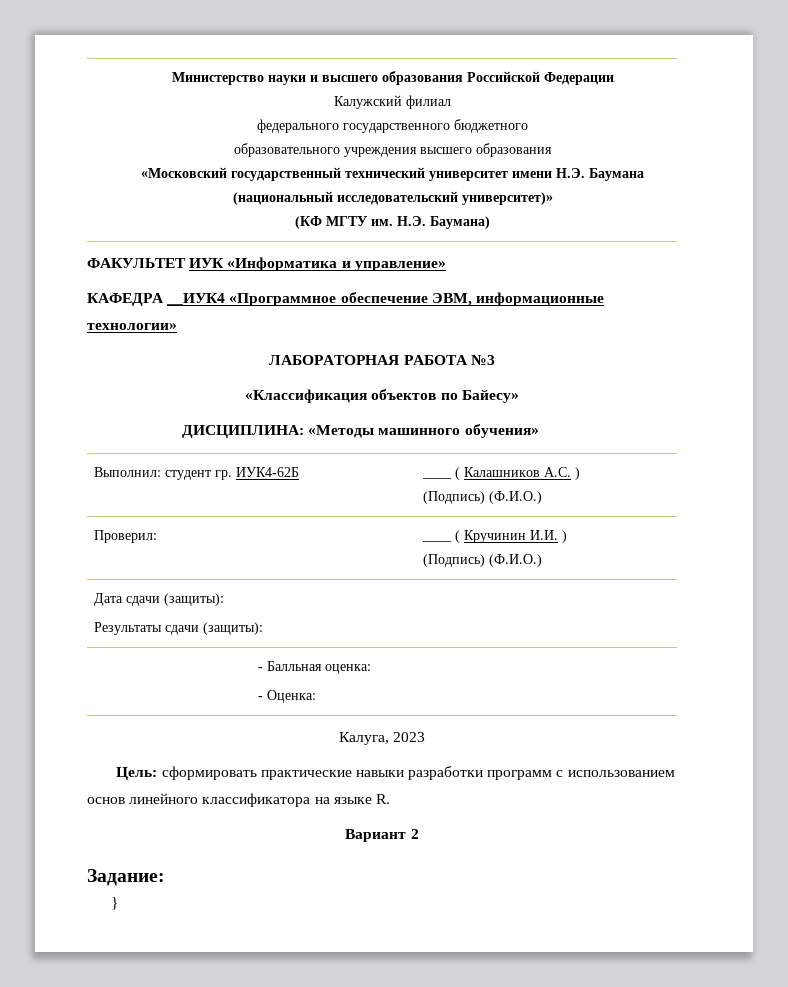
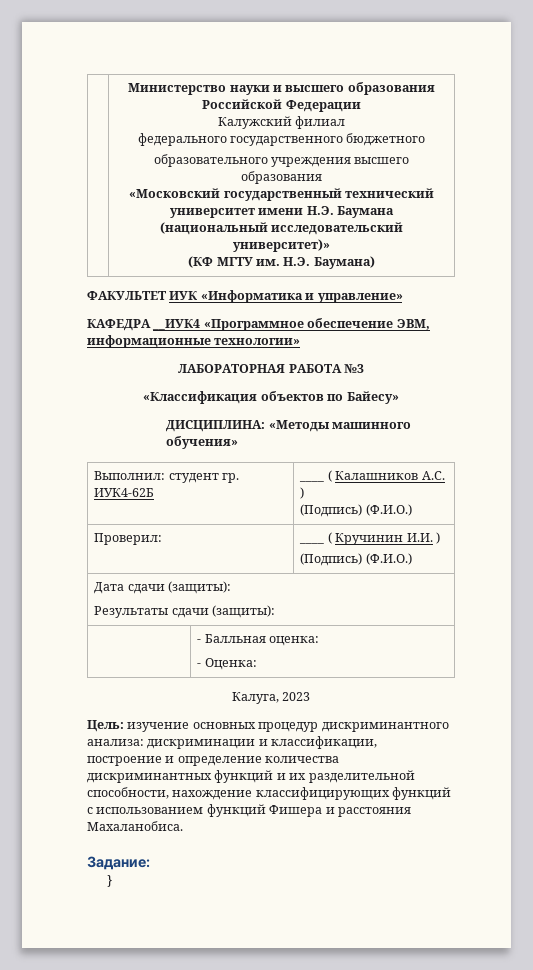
- Цель: сформировать практические навыки разработки программ с использованием основ линейного классификатора на языке R.
- Вариант 2
+ Цель: изучение основных процедур дискриминантного анализа: дискриминации и классификации, построение и определение количества дискриминантных функций и их разделительной способности, нахождение классифицирующих функций с использованием функций Фишера и расстояния Махаланобиса.

